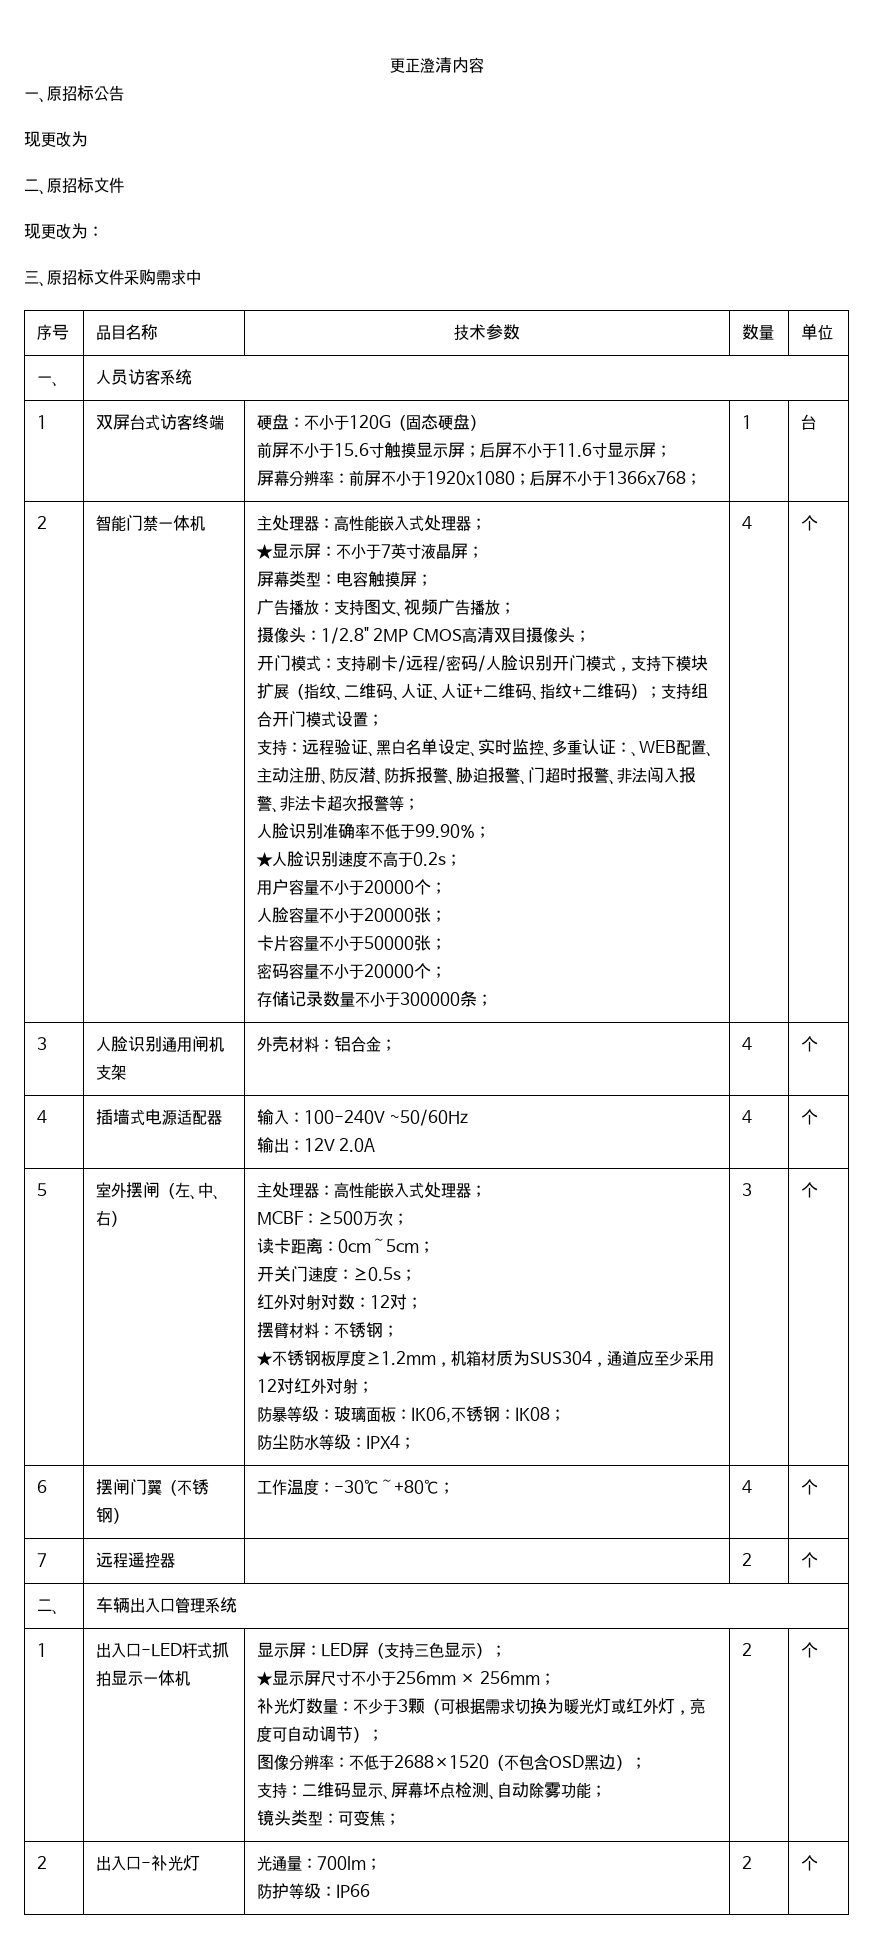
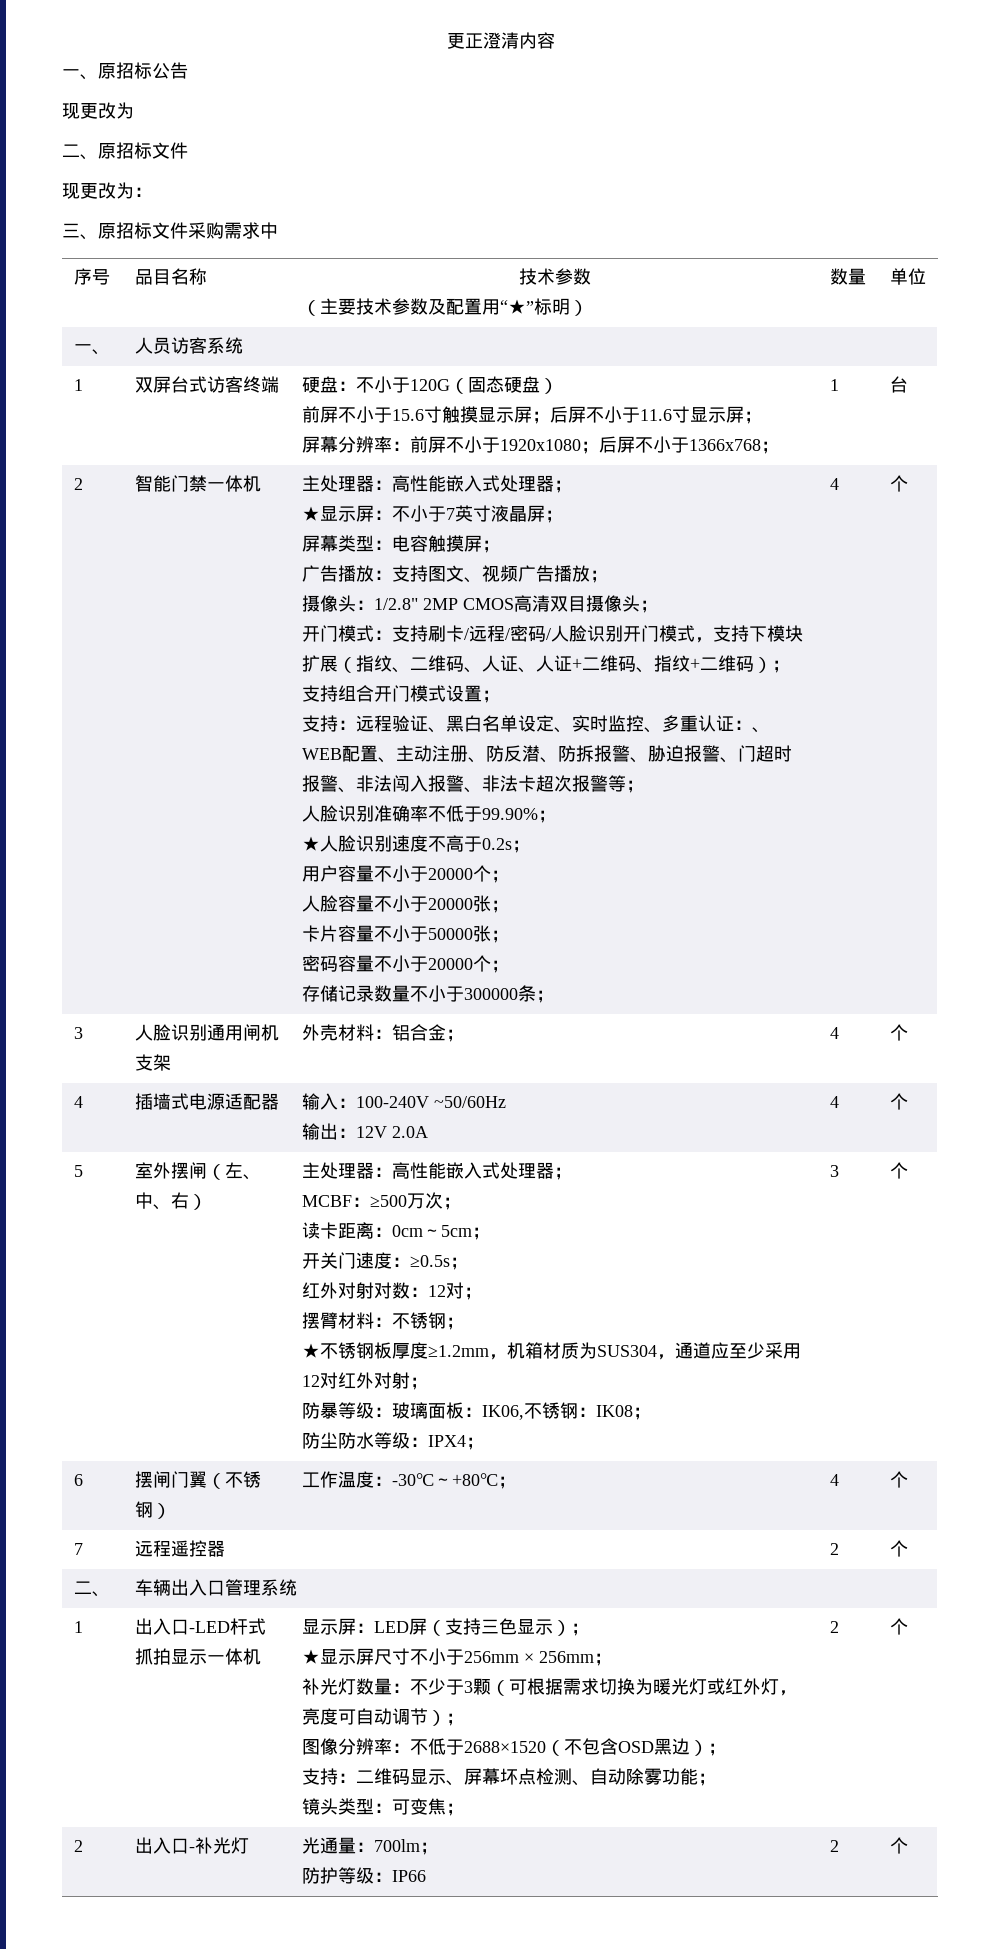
- 序号 | 品目名称 | 技术参数 | 数量 | 单位
+ 序号 | 品目名称 | 技术参数
+ （主要技术参数及配置用“★”标明） | 数量 | 单位

